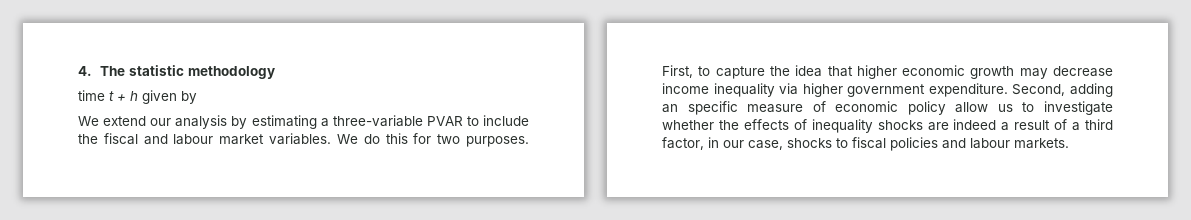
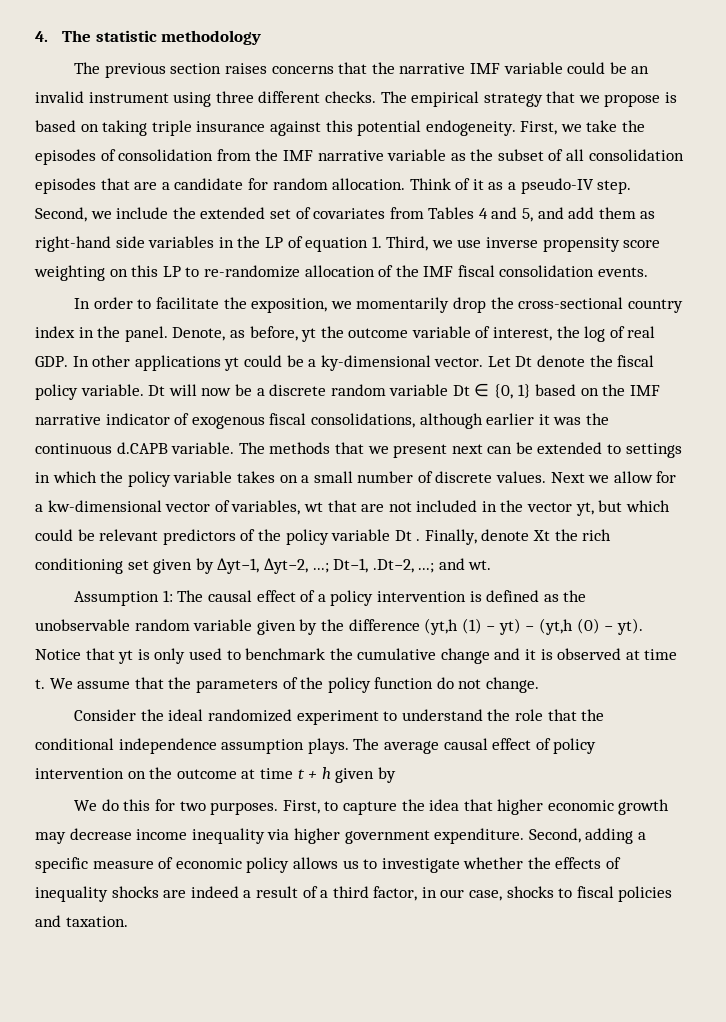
- time t + h given by
+ The previous section raises concerns that the narrative IMF variable could be an invalid instrument using three different checks. The empirical strategy that we propose is based on taking triple insurance against this potential endogeneity. First, we take the episodes of consolidation from the IMF narrative variable as the subset of all consolidation episodes that are a candidate for random allocation. Think of it as a pseudo-IV step. Second, we include the extended set of covariates from Tables 4 and 5, and add them as right-hand side variables in the LP of equation 1. Third, we use inverse propensity score weighting on this LP to re-randomize allocation of the IMF fiscal consolidation events.
+ In order to facilitate the exposition, we momentarily drop the cross-sectional country index in the panel. Denote, as before, yt the outcome variable of interest, the log of real GDP. In other applications yt could be a ky-dimensional vector. Let Dt denote the fiscal policy variable. Dt will now be a discrete random variable Dt ∈ {0, 1} based on the IMF narrative indicator of exogenous fiscal consolidations, although earlier it was the continuous d.CAPB variable. The methods that we present next can be extended to settings in which the policy variable takes on a small number of discrete values. Next we allow for a kw-dimensional vector of variables, wt that are not included in the vector yt, but which could be relevant predictors of the policy variable Dt . Finally, denote Xt the rich conditioning set given by ∆yt−1, ∆yt−2, ...; Dt−1, .Dt−2, ...; and wt.
+ Assumption 1: The causal effect of a policy intervention is defined as the unobservable random variable given by the difference (yt,h (1) − yt) − (yt,h (0) − yt). Notice that yt is only used to benchmark the cumulative change and it is observed at time t. We assume that the parameters of the policy function do not change.
+ Consider the ideal randomized experiment to understand the role that the conditional independence assumption plays. The average causal effect of policy intervention on the outcome at time t + h given by
- We extend our analysis by estimating a three-variable PVAR to include the fiscal and labour market variables. We do this for two purposes.
+ We do this for two purposes.
- Second, adding an specific measure of economic policy allow us to investigate whether the effects of inequality shocks are indeed a result of a third factor, in our case, shocks to fiscal policies and labour markets.
+ Second, adding a specific measure of economic policy allows us to investigate whether the effects of inequality shocks are indeed a result of a third factor, in our case, shocks to fiscal policies and taxation.

